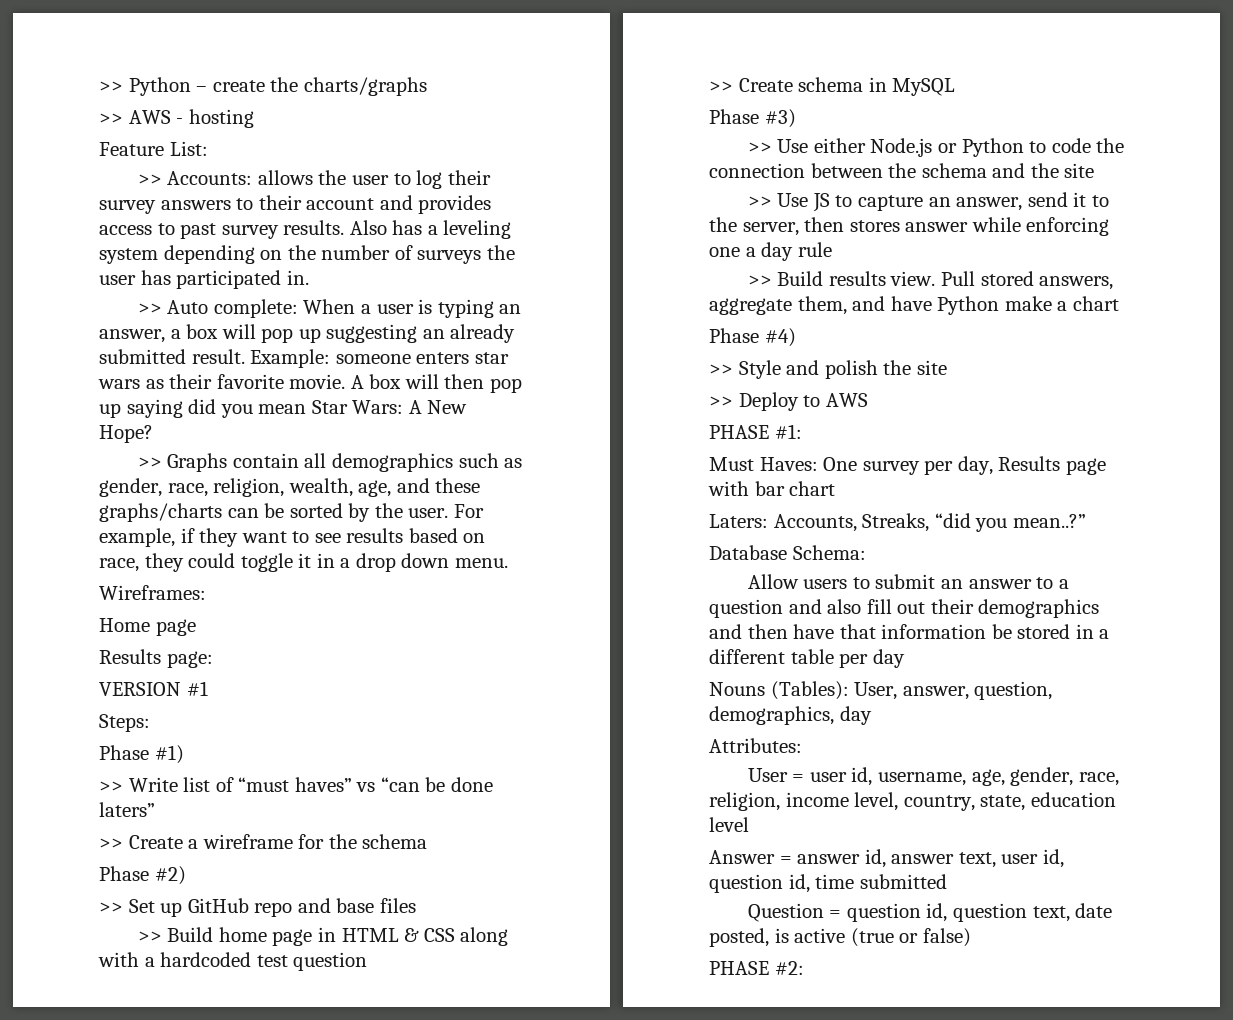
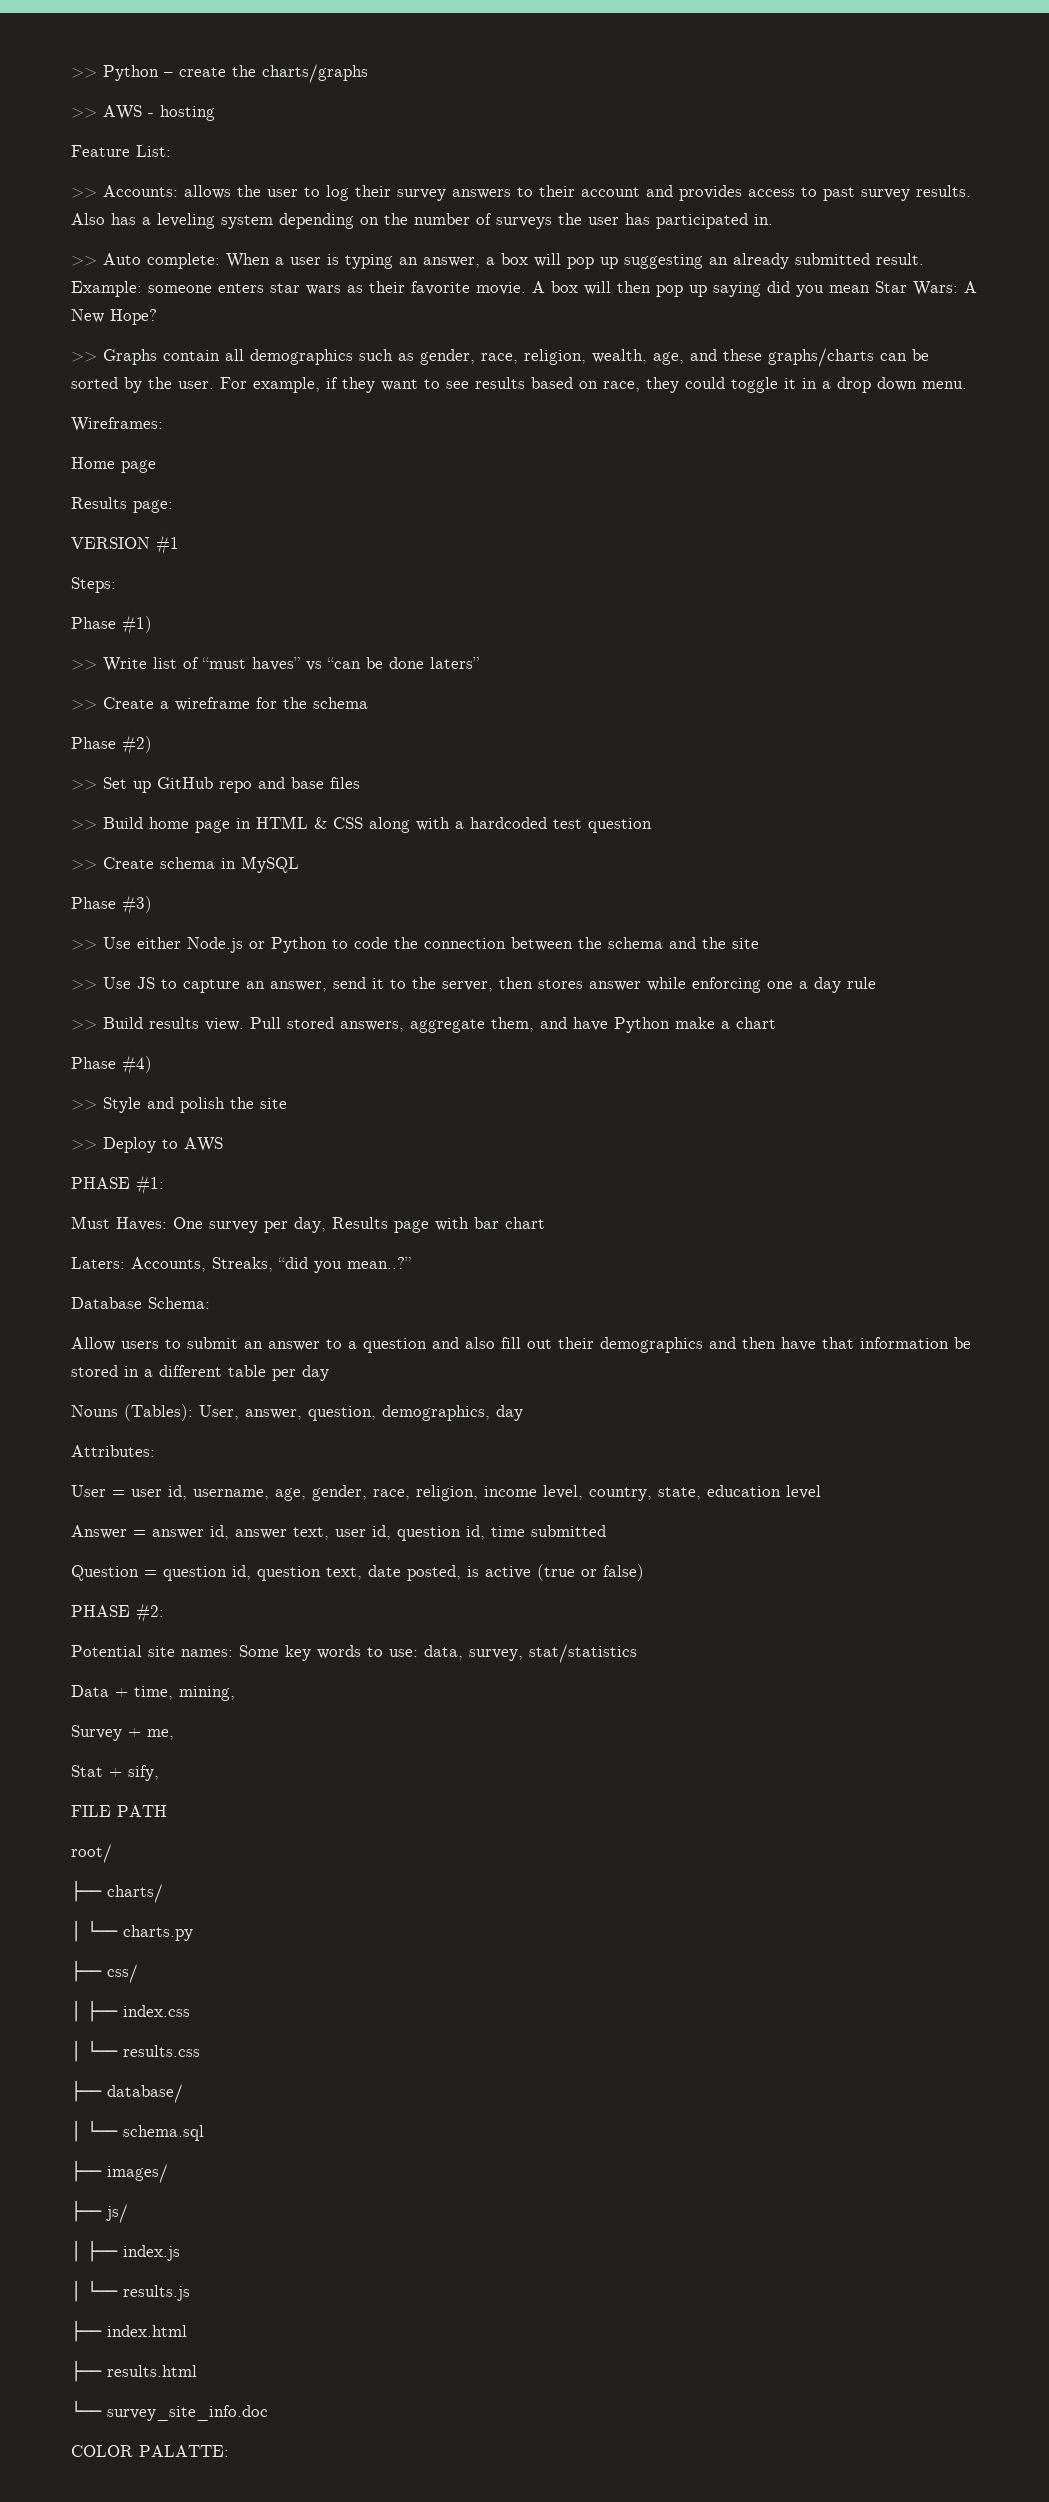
+ Potential site names: Some key words to use: data, survey, stat/statistics
+ Data + time, mining,
+ Survey + me,
+ Stat + sify,
+ FILE PATH
+ root/
+ ├── charts/
+ │ └── charts.py
+ ├── css/
+ │ ├── index.css
+ │ └── results.css
+ ├── database/
+ │ └── schema.sql
+ ├── images/
+ ├── js/
+ │ ├── index.js
+ │ └── results.js
+ ├── index.html
+ ├── results.html
+ └── survey_site_info.doc
+ COLOR PALATTE:

